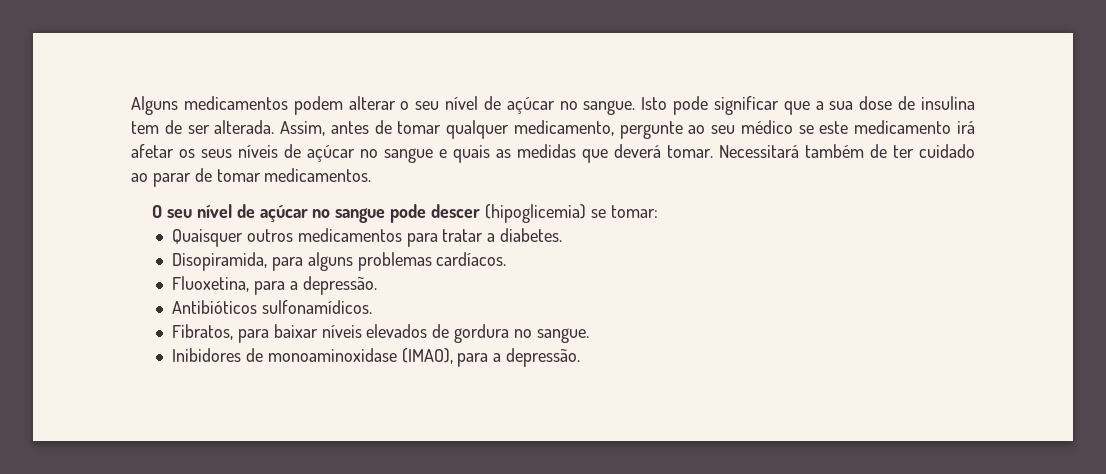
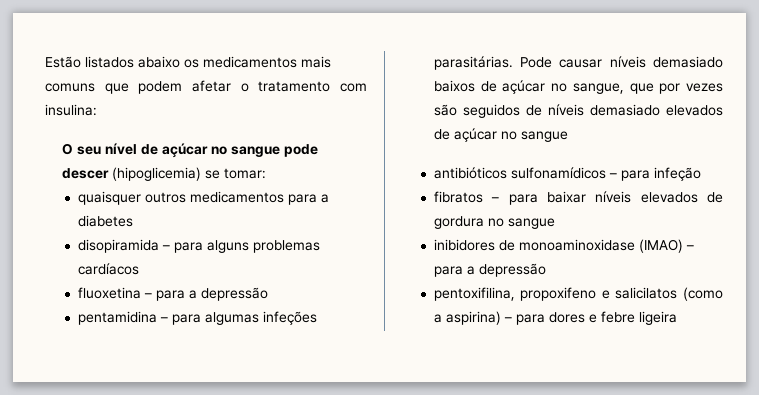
- Alguns medicamentos podem alterar o seu nível de açúcar no sangue. Isto pode significar que a sua dose de insulina tem de ser alterada. Assim, antes de tomar qualquer medicamento, pergunte ao seu médico se este medicamento irá afetar os seus níveis de açúcar no sangue e quais as medidas que deverá tomar. Necessitará também de ter cuidado ao parar de tomar medicamentos.
+ Estão listados abaixo os medicamentos mais comuns que podem afetar o tratamento com insulina:
- Quaisquer outros medicamentos para tratar a diabetes.
- Disopiramida, para alguns problemas cardíacos.
- Fluoxetina, para a depressão.
- Antibióticos sulfonamídicos.
- Fibratos, para baixar níveis elevados de gordura no sangue.
- Inibidores de monoaminoxidase (IMAO), para a depressão.
+ quaisquer outros medicamentos para a diabetes
+ disopiramida – para alguns problemas cardíacos
+ fluoxetina – para a depressão
+ pentamidina – para algumas infeções parasitárias. Pode causar níveis demasiado baixos de açúcar no sangue, que por vezes são seguidos de níveis demasiado elevados de açúcar no sangue
+ antibióticos sulfonamídicos – para infeção
+ fibratos – para baixar níveis elevados de gordura no sangue
+ inibidores de monoaminoxidase (IMAO) – para a depressão
+ pentoxifilina, propoxifeno e salicilatos (como a aspirina) – para dores e febre ligeira

